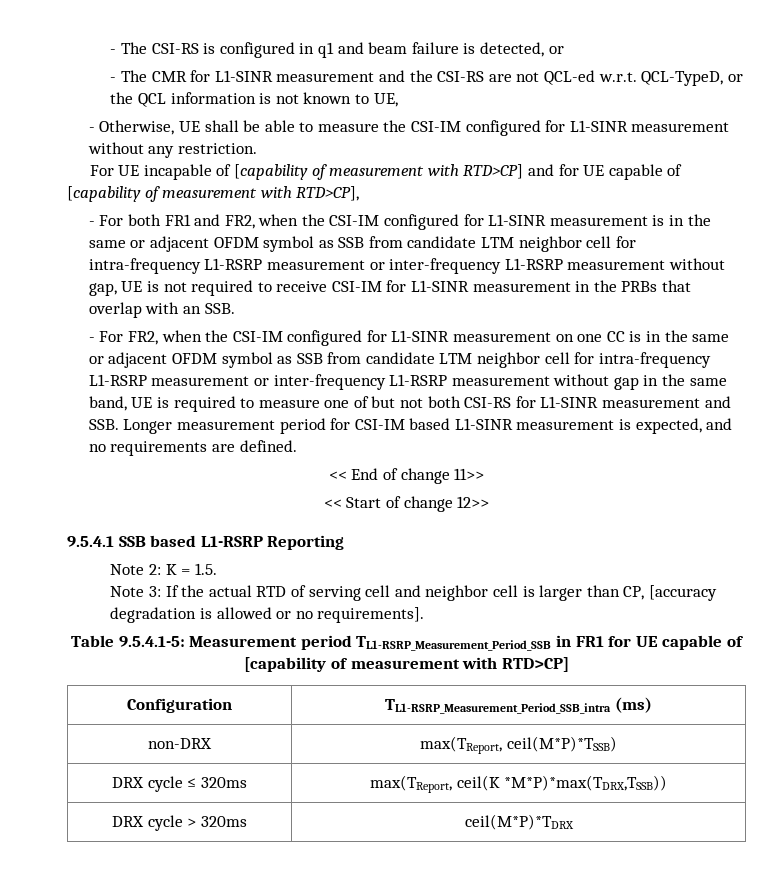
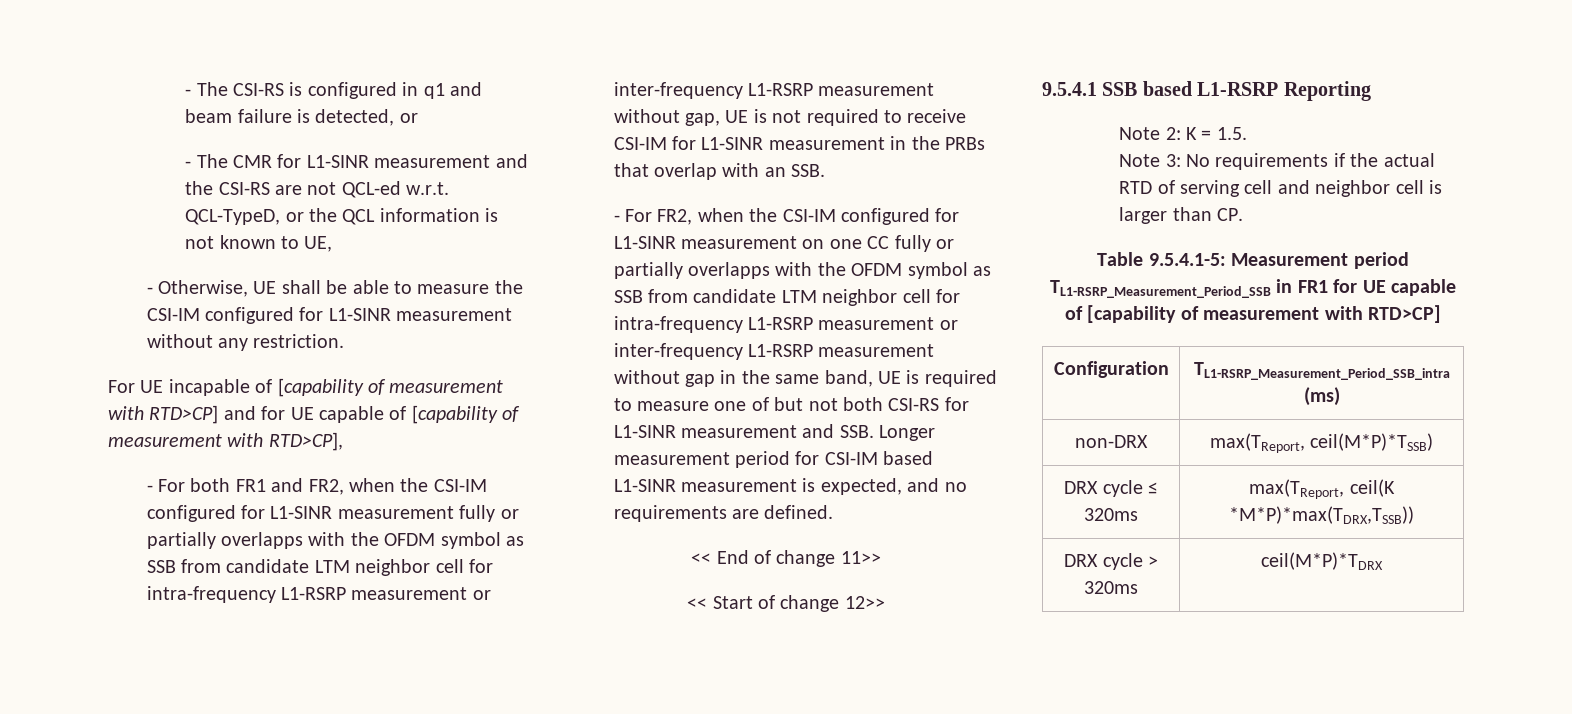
- - For both FR1 and FR2, when the CSI-IM configured for L1-SINR measurement is in the same or adjacent OFDM symbol as SSB from candidate LTM neighbor cell for intra-frequency L1-RSRP measurement or inter-frequency L1-RSRP measurement without gap, UE is not required to receive CSI-IM for L1-SINR measurement in the PRBs that overlap with an SSB.
+ - For both FR1 and FR2, when the CSI-IM configured for L1-SINR measurement fully or partially overlapps with the OFDM symbol as SSB from candidate LTM neighbor cell for intra-frequency L1-RSRP measurement or inter-frequency L1-RSRP measurement without gap, UE is not required to receive CSI-IM for L1-SINR measurement in the PRBs that overlap with an SSB.
- - For FR2, when the CSI-IM configured for L1-SINR measurement on one CC is in the same or adjacent OFDM symbol as SSB from candidate LTM neighbor cell for intra-frequency L1-RSRP measurement or inter-frequency L1-RSRP measurement without gap in the same band, UE is required to measure one of but not both CSI-RS for L1-SINR measurement and SSB. Longer measurement period for CSI-IM based L1-SINR measurement is expected, and no requirements are defined.
+ - For FR2, when the CSI-IM configured for L1-SINR measurement on one CC fully or partially overlapps with the OFDM symbol as SSB from candidate LTM neighbor cell for intra-frequency L1-RSRP measurement or inter-frequency L1-RSRP measurement without gap in the same band, UE is required to measure one of but not both CSI-RS for L1-SINR measurement and SSB. Longer measurement period for CSI-IM based L1-SINR measurement is expected, and no requirements are defined.
- Note 3: If the actual RTD of serving cell and neighbor cell is larger than CP, [accuracy degradation is allowed or no requirements].
+ Note 3: No requirements if the actual RTD of serving cell and neighbor cell is larger than CP.

